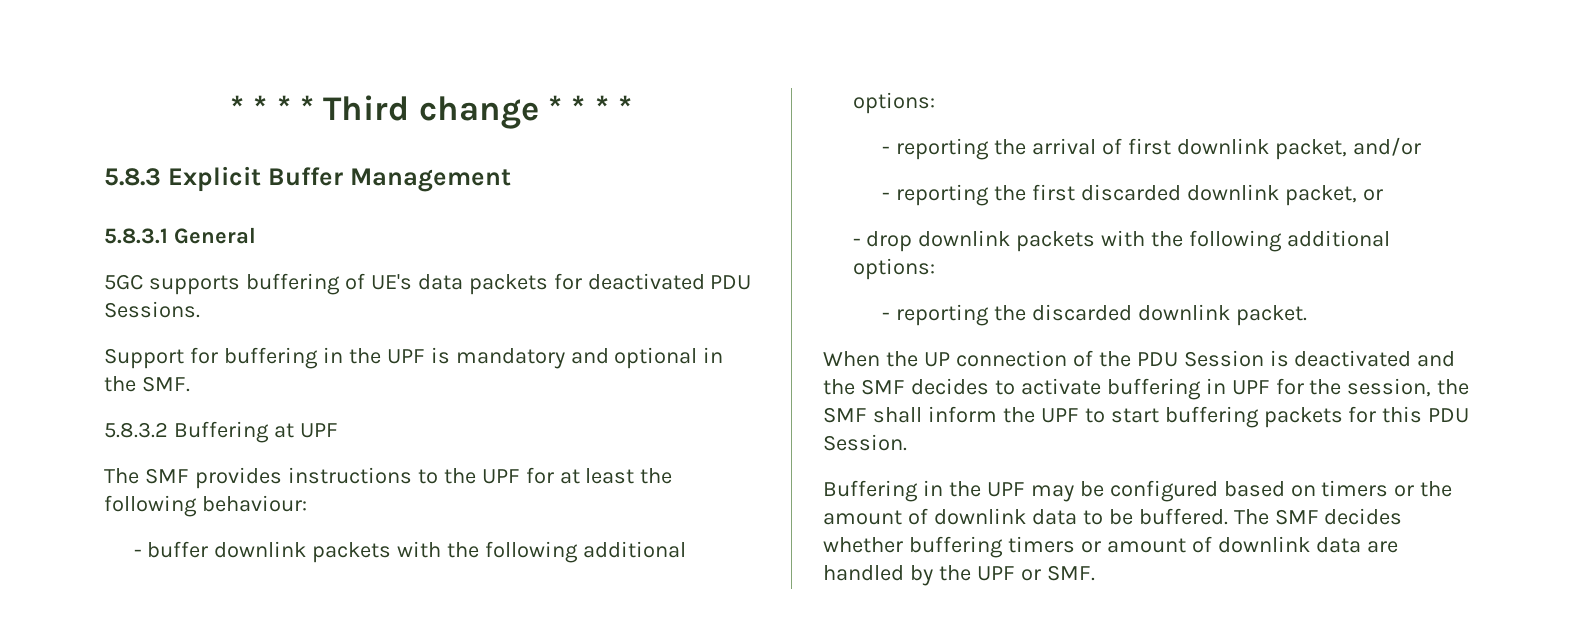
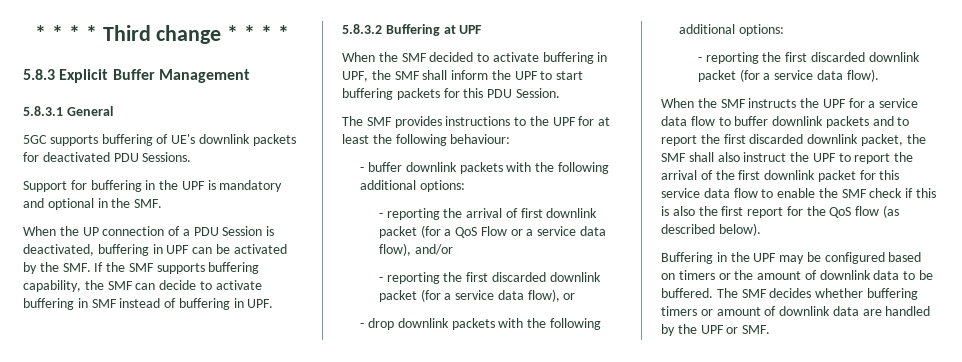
- 5GC supports buffering of UE's data packets for deactivated PDU Sessions.
+ 5GC supports buffering of UE's downlink packets for deactivated PDU Sessions.
+ When the UP connection of a PDU Session is deactivated, buffering in UPF can be activated by the SMF. If the SMF supports buffering capability, the SMF can decide to activate buffering in SMF instead of buffering in UPF.
  5.8.3.2 Buffering at UPF
+ When the SMF decided to activate buffering in UPF, the SMF shall inform the UPF to start buffering packets for this PDU Session.
- - reporting the arrival of first downlink packet, and/or
+ - reporting the arrival of first downlink packet (for a QoS Flow or a service data flow), and/or
- - reporting the first discarded downlink packet, or
+ - reporting the first discarded downlink packet (for a service data flow), or
- - reporting the discarded downlink packet.
- When the UP connection of the PDU Session is deactivated and the SMF decides to activate buffering in UPF for the session, the SMF shall inform the UPF to start buffering packets for this PDU Session.
+ - reporting the first discarded downlink packet (for a service data flow).
+ When the SMF instructs the UPF for a service data flow to buffer downlink packets and to report the first discarded downlink packet, the SMF shall also instruct the UPF to report the arrival of the first downlink packet for this service data flow to enable the SMF check if this is also the first report for the QoS flow (as described below).

